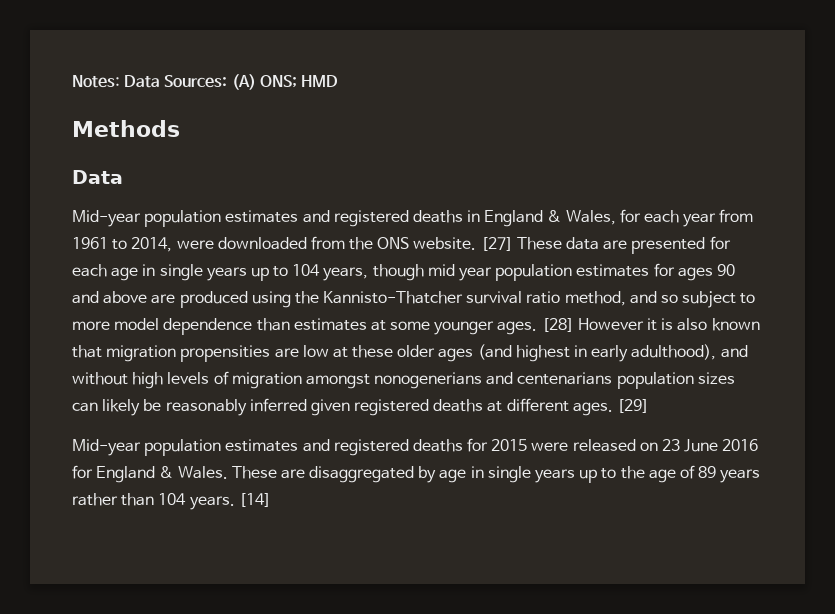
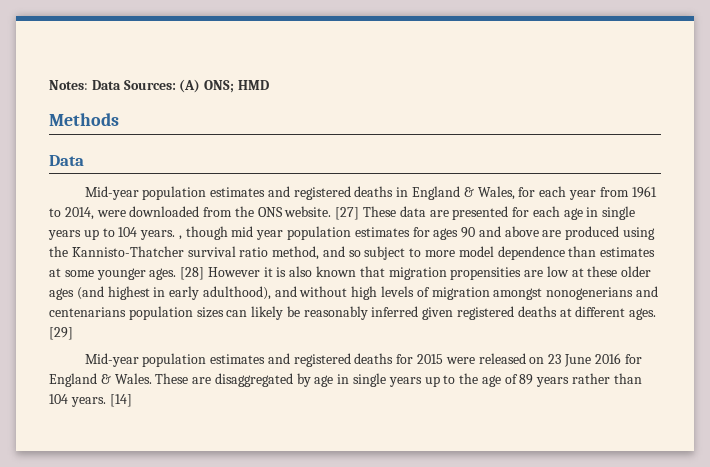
- [27] These data are presented for each age in single years up to 104 years, though mid year population estimates for ages 90 and above are produced using the Kannisto-Thatcher survival ratio method, and so subject to more model dependence than estimates at some younger ages.
+ [27] These data are presented for each age in single years up to 104 years. , though mid year population estimates for ages 90 and above are produced using the Kannisto-Thatcher survival ratio method, and so subject to more model dependence than estimates at some younger ages.

